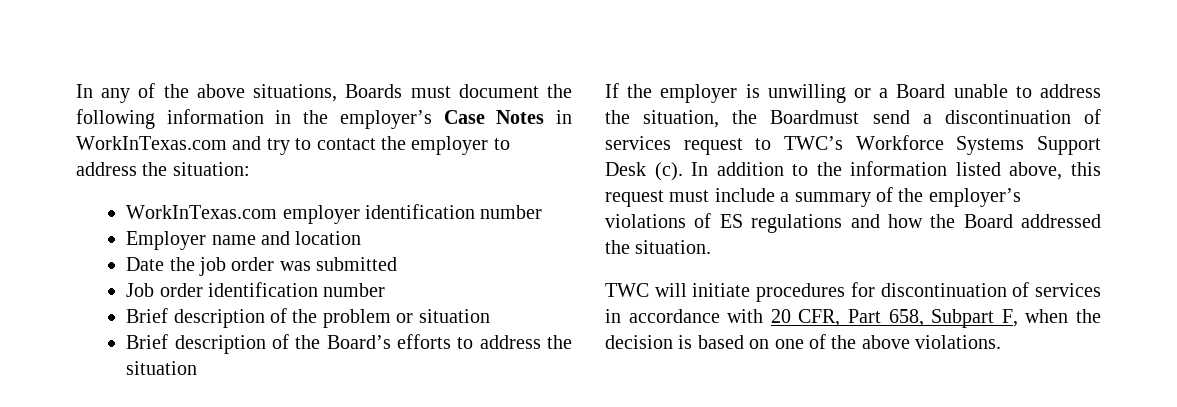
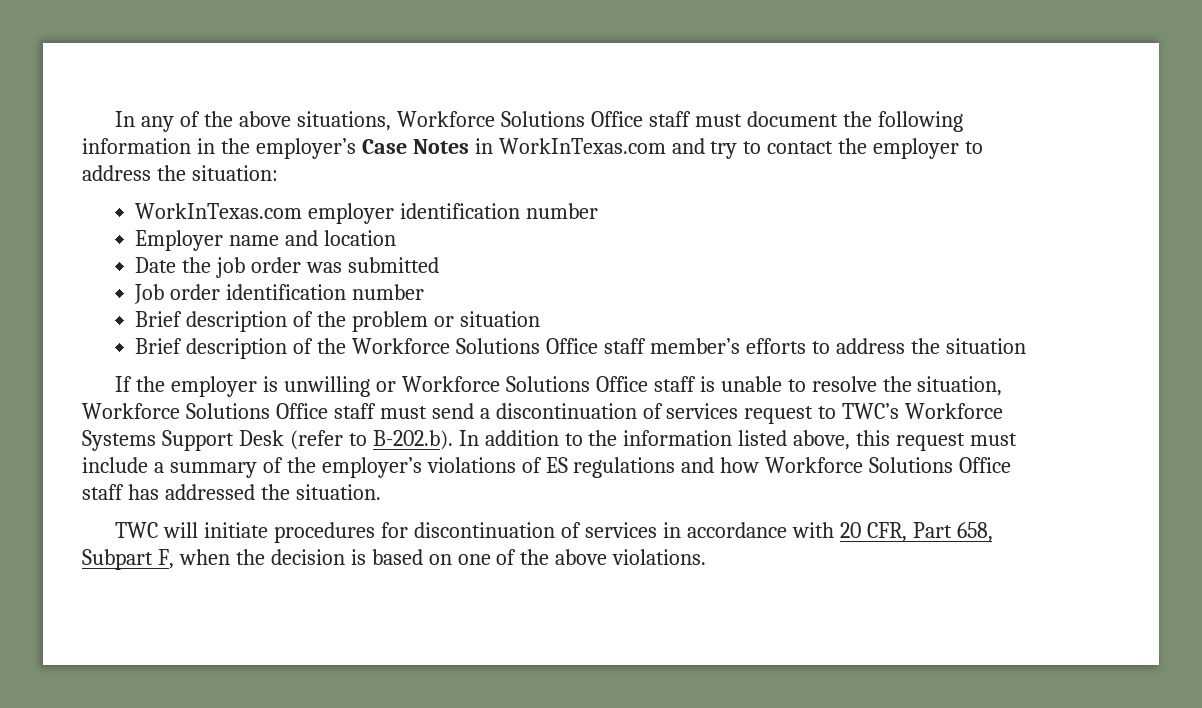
- In any of the above situations, Boards must document the following information in the employer’s Case Notes in WorkInTexas.com and try to contact the employer to address the situation:
+ In any of the above situations, Workforce Solutions Office staff must document the following information in the employer’s Case Notes in WorkInTexas.com and try to contact the employer to address the situation:
- Brief description of the Board’s efforts to address the situation
+ Brief description of the Workforce Solutions Office staff member’s efforts to address the situation
- If the employer is unwilling or a Board unable to address the situation, the Boardmust send a discontinuation of services request to TWC’s Workforce Systems Support Desk (c). In addition to the information listed above, this request must include a summary of the employer’s violations of ES regulations and how the Board addressed the situation.
+ If the employer is unwilling or Workforce Solutions Office staff is unable to resolve the situation, Workforce Solutions Office staff must send a discontinuation of services request to TWC’s Workforce Systems Support Desk (refer to B-202.b). In addition to the information listed above, this request must include a summary of the employer’s violations of ES regulations and how Workforce Solutions Office staff has addressed the situation.

